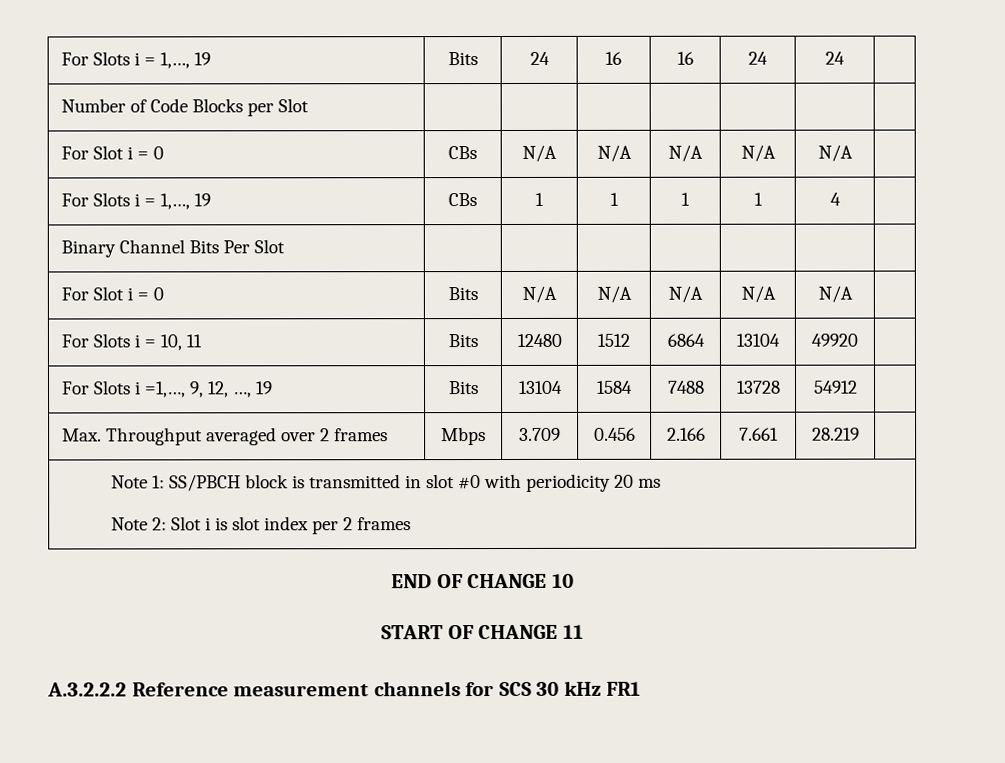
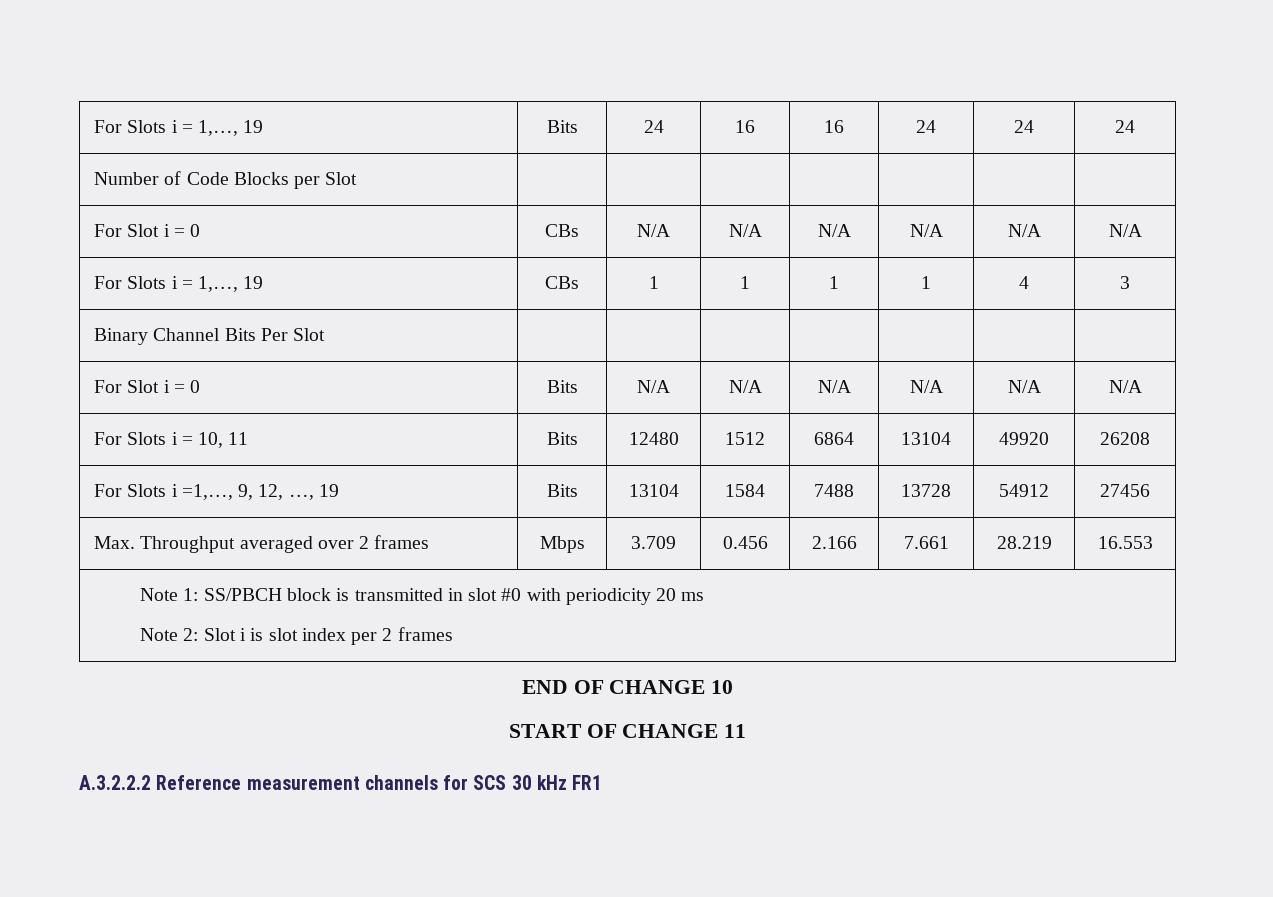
- For Slots i = 1,…, 19 | Bits | 24 | 16 | 16 | 24 | 24 |
+ For Slots i = 1,…, 19 | Bits | 24 | 16 | 16 | 24 | 24 | 24
- For Slot i = 0 | CBs | N/A | N/A | N/A | N/A | N/A |
+ For Slot i = 0 | CBs | N/A | N/A | N/A | N/A | N/A | N/A
- For Slots i = 1,…, 19 | CBs | 1 | 1 | 1 | 1 | 4 |
+ For Slots i = 1,…, 19 | CBs | 1 | 1 | 1 | 1 | 4 | 3
- For Slot i = 0 | Bits | N/A | N/A | N/A | N/A | N/A |
+ For Slot i = 0 | Bits | N/A | N/A | N/A | N/A | N/A | N/A
- For Slots i = 10, 11 | Bits | 12480 | 1512 | 6864 | 13104 | 49920 |
+ For Slots i = 10, 11 | Bits | 12480 | 1512 | 6864 | 13104 | 49920 | 26208
- For Slots i =1,…, 9, 12, …, 19 | Bits | 13104 | 1584 | 7488 | 13728 | 54912 |
+ For Slots i =1,…, 9, 12, …, 19 | Bits | 13104 | 1584 | 7488 | 13728 | 54912 | 27456
- Max. Throughput averaged over 2 frames | Mbps | 3.709 | 0.456 | 2.166 | 7.661 | 28.219 |
+ Max. Throughput averaged over 2 frames | Mbps | 3.709 | 0.456 | 2.166 | 7.661 | 28.219 | 16.553

